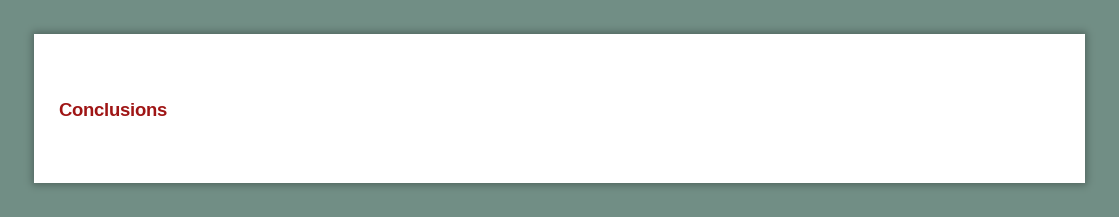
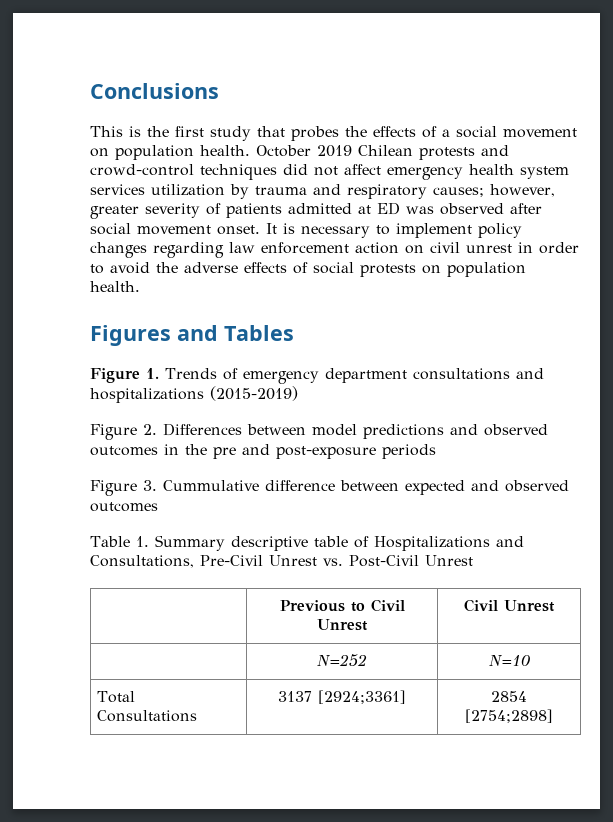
+ This is the first study that probes the effects of a social movement on population health. October 2019 Chilean protests and crowd-control techniques did not affect emergency health system services utilization by trauma and respiratory causes; however, greater severity of patients admitted at ED was observed after social movement onset. It is necessary to implement policy changes regarding law enforcement action on civil unrest in order to avoid the adverse effects of social protests on population health.
+ Figures and Tables
+ Figure 1. Trends of emergency department consultations and hospitalizations (2015-2019)
+ Figure 2. Differences between model predictions and observed outcomes in the pre and post-exposure periods
+ Figure 3. Cummulative difference between expected and observed outcomes
+ Table 1. Summary descriptive table of Hospitalizations and Consultations, Pre-Civil Unrest vs. Post-Civil Unrest
+ | Previous to Civil Unrest | Civil Unrest
+ | N=252 | N=10
+ Total Consultations | 3137 [2924;3361] | 2854 [2754;2898]

